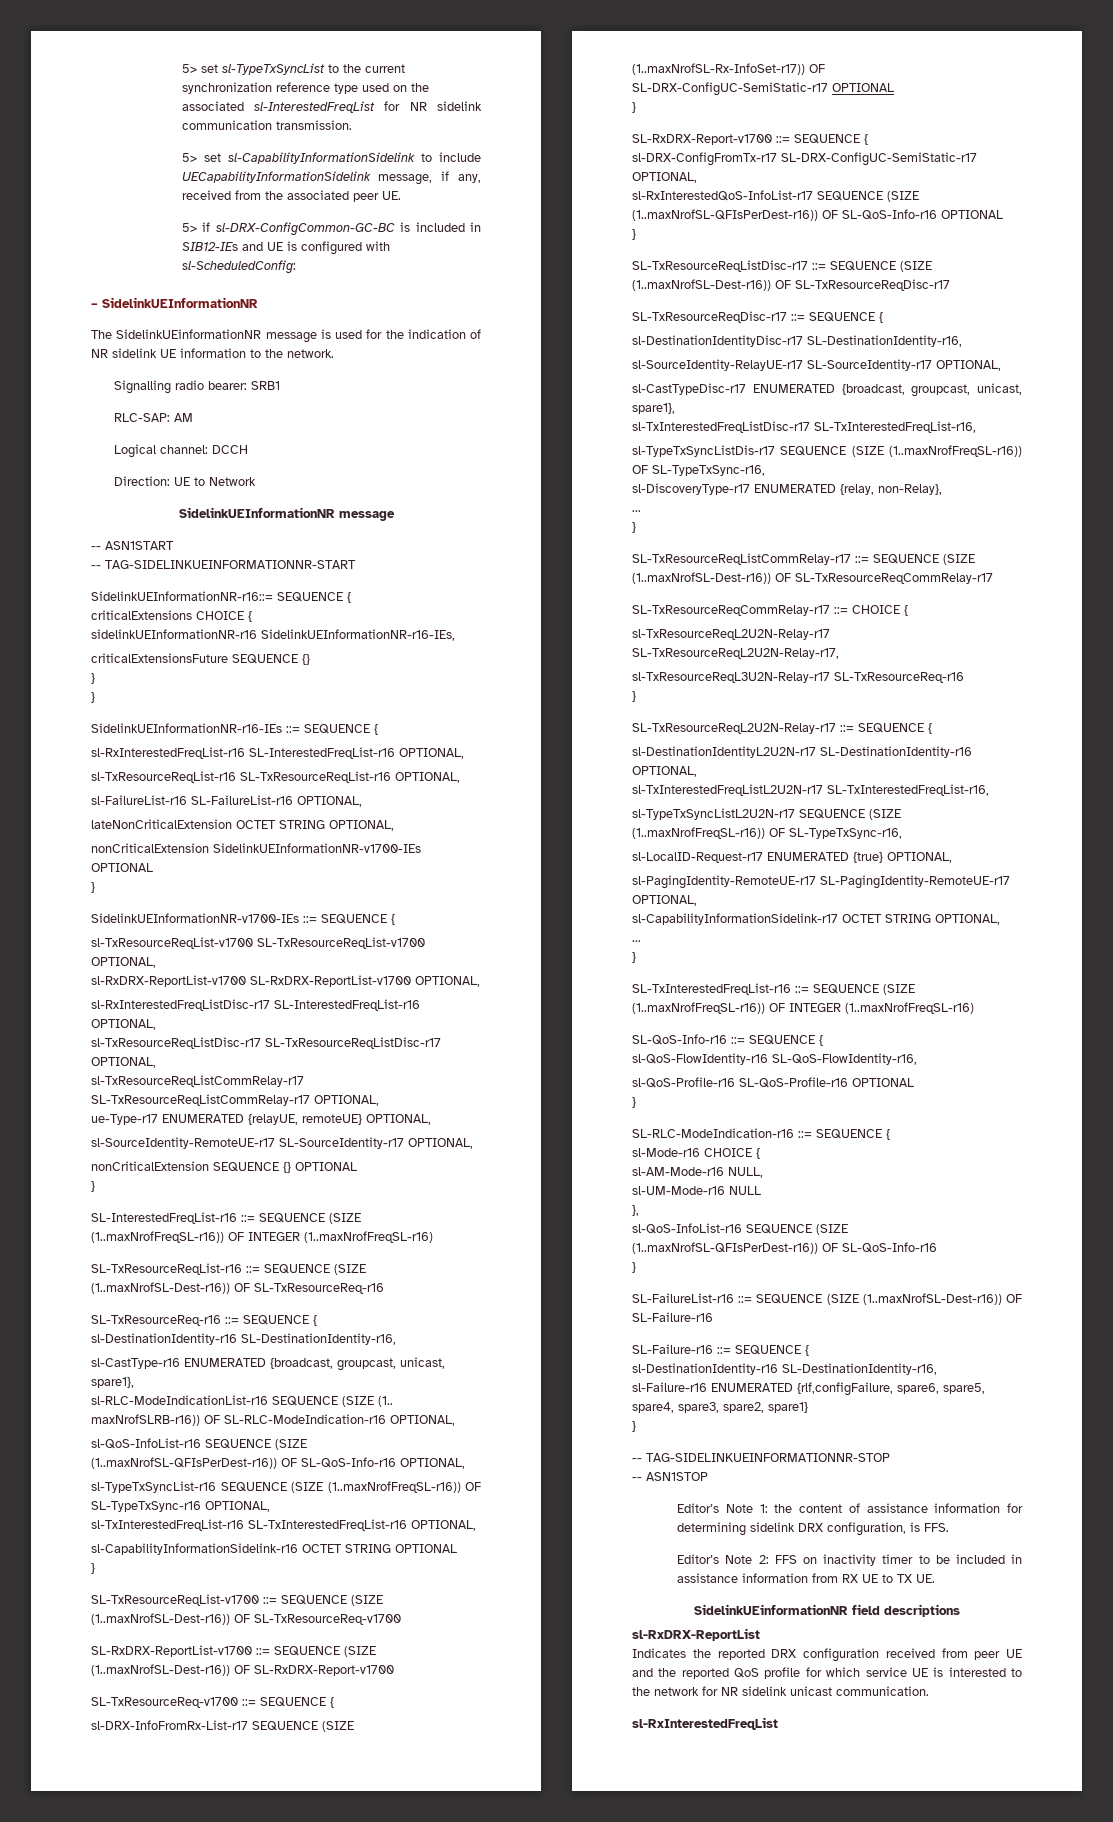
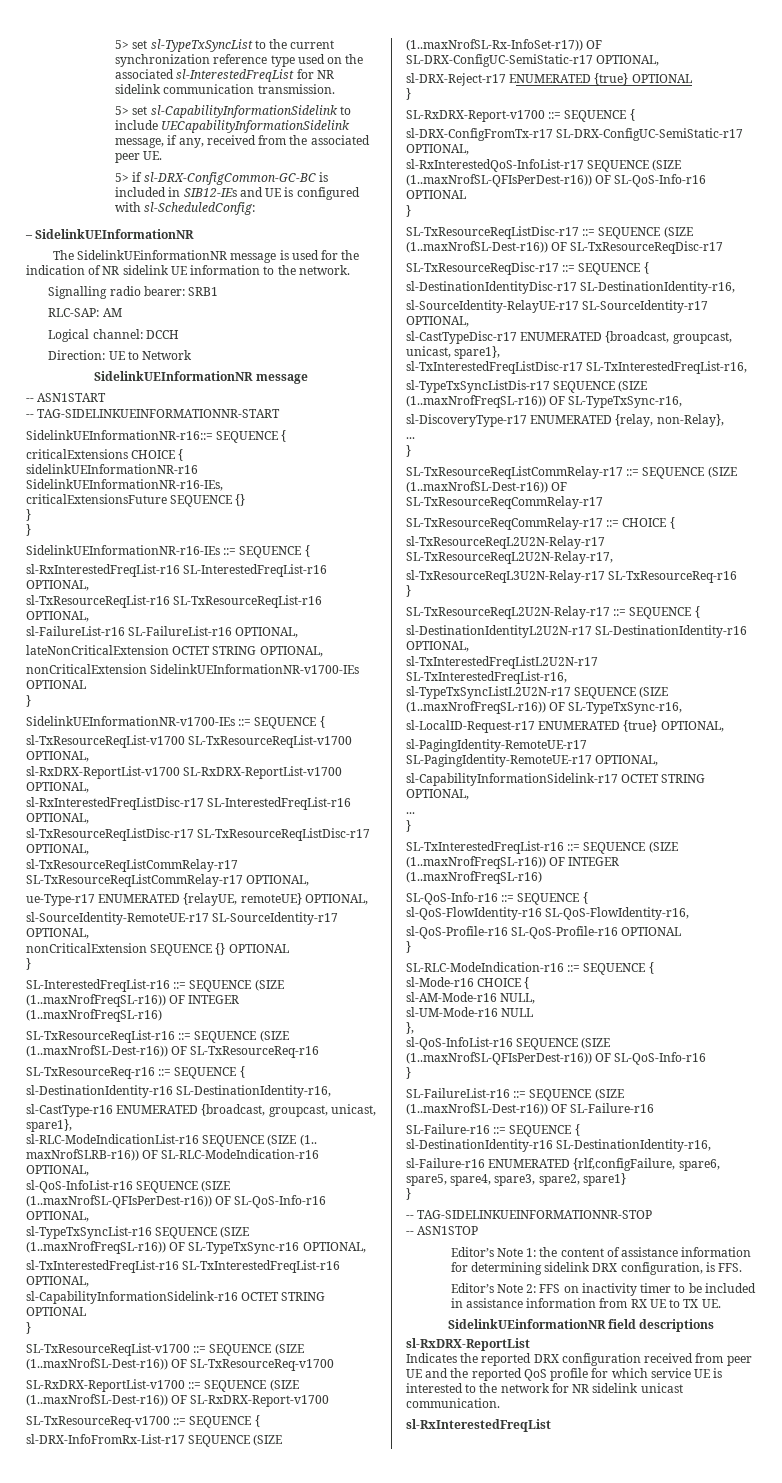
- sl-DRX-InfoFromRx-List-r17 SEQUENCE (SIZE (1..maxNrofSL-Rx-InfoSet-r17)) OF SL-DRX-ConfigUC-SemiStatic-r17 OPTIONAL
+ sl-DRX-InfoFromRx-List-r17 SEQUENCE (SIZE (1..maxNrofSL-Rx-InfoSet-r17)) OF SL-DRX-ConfigUC-SemiStatic-r17 OPTIONAL,
+ sl-DRX-Reject-r17 ENUMERATED {true} OPTIONAL

